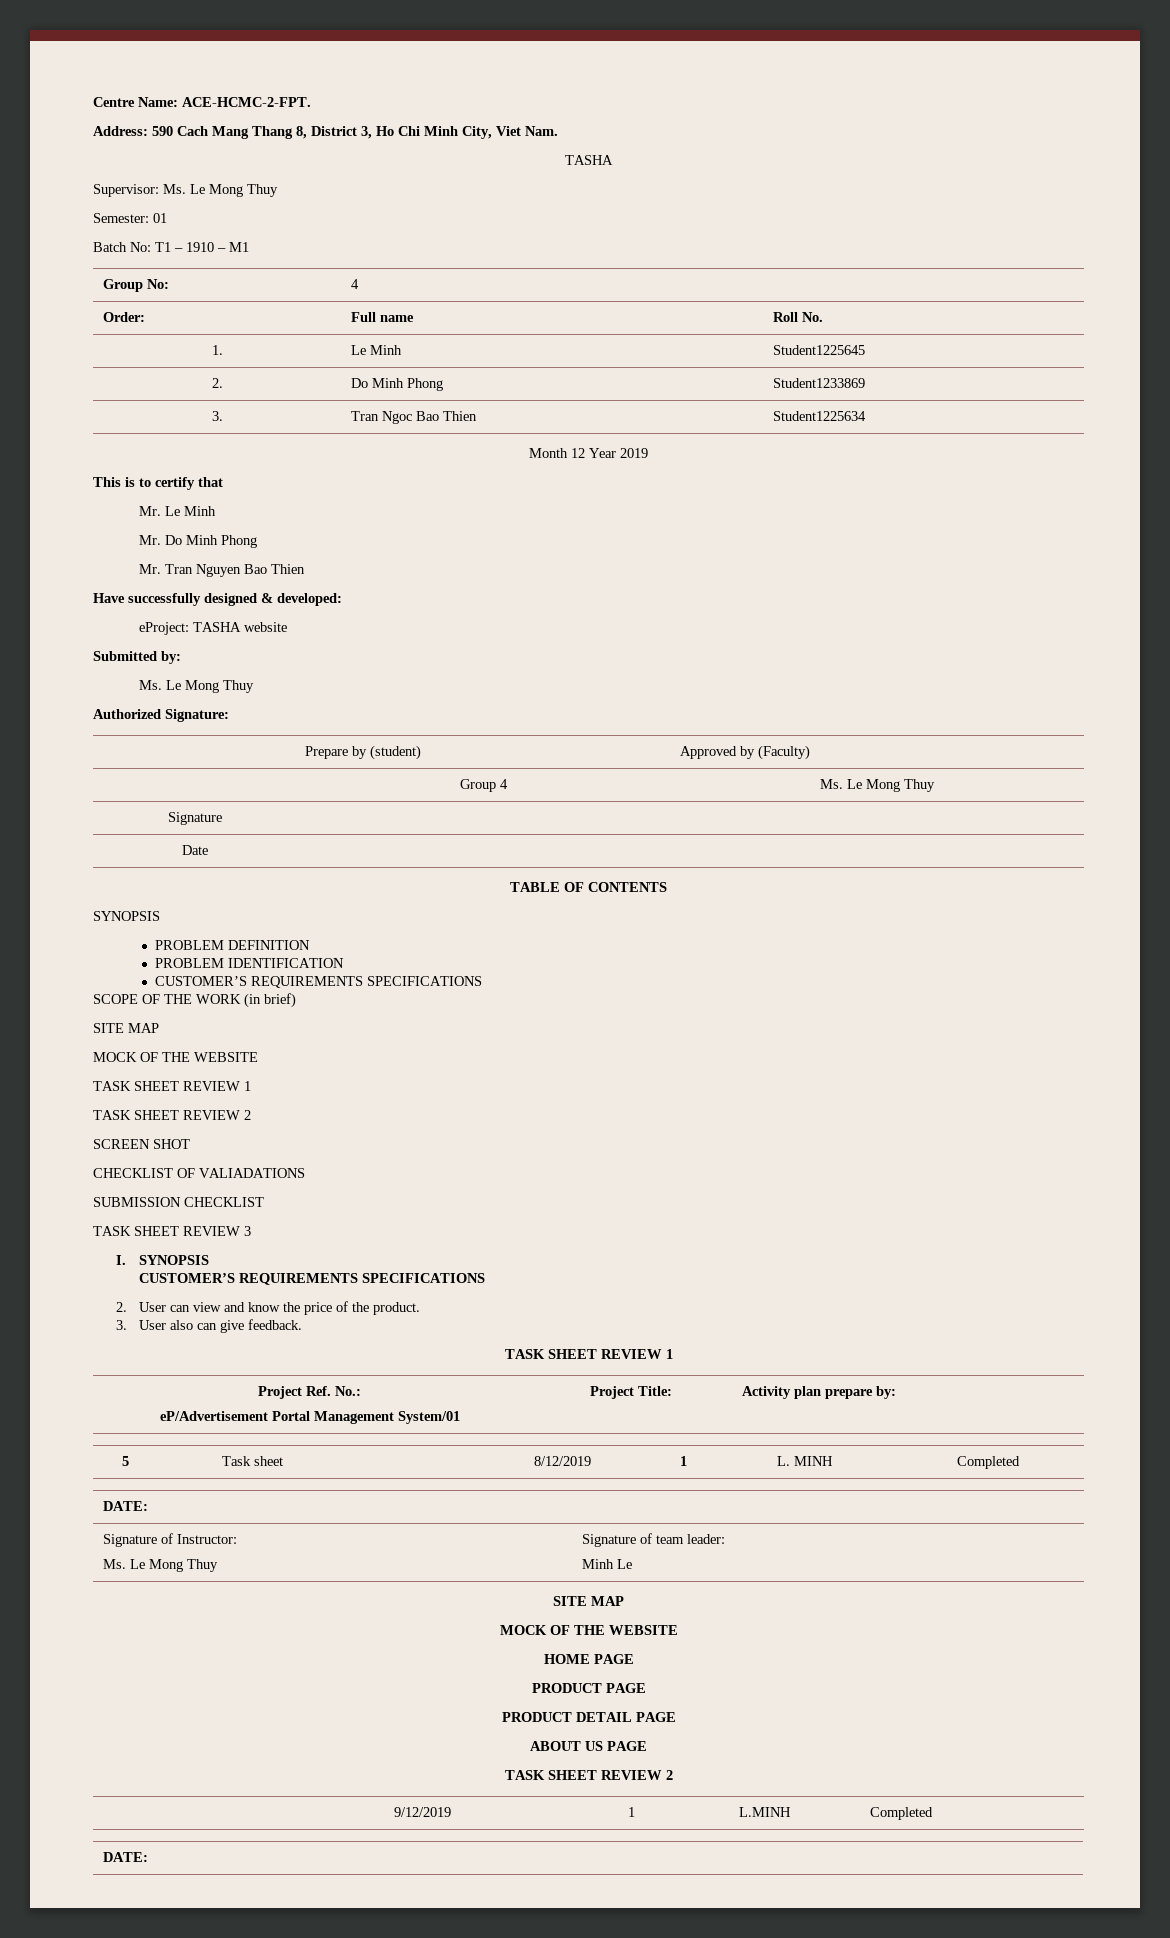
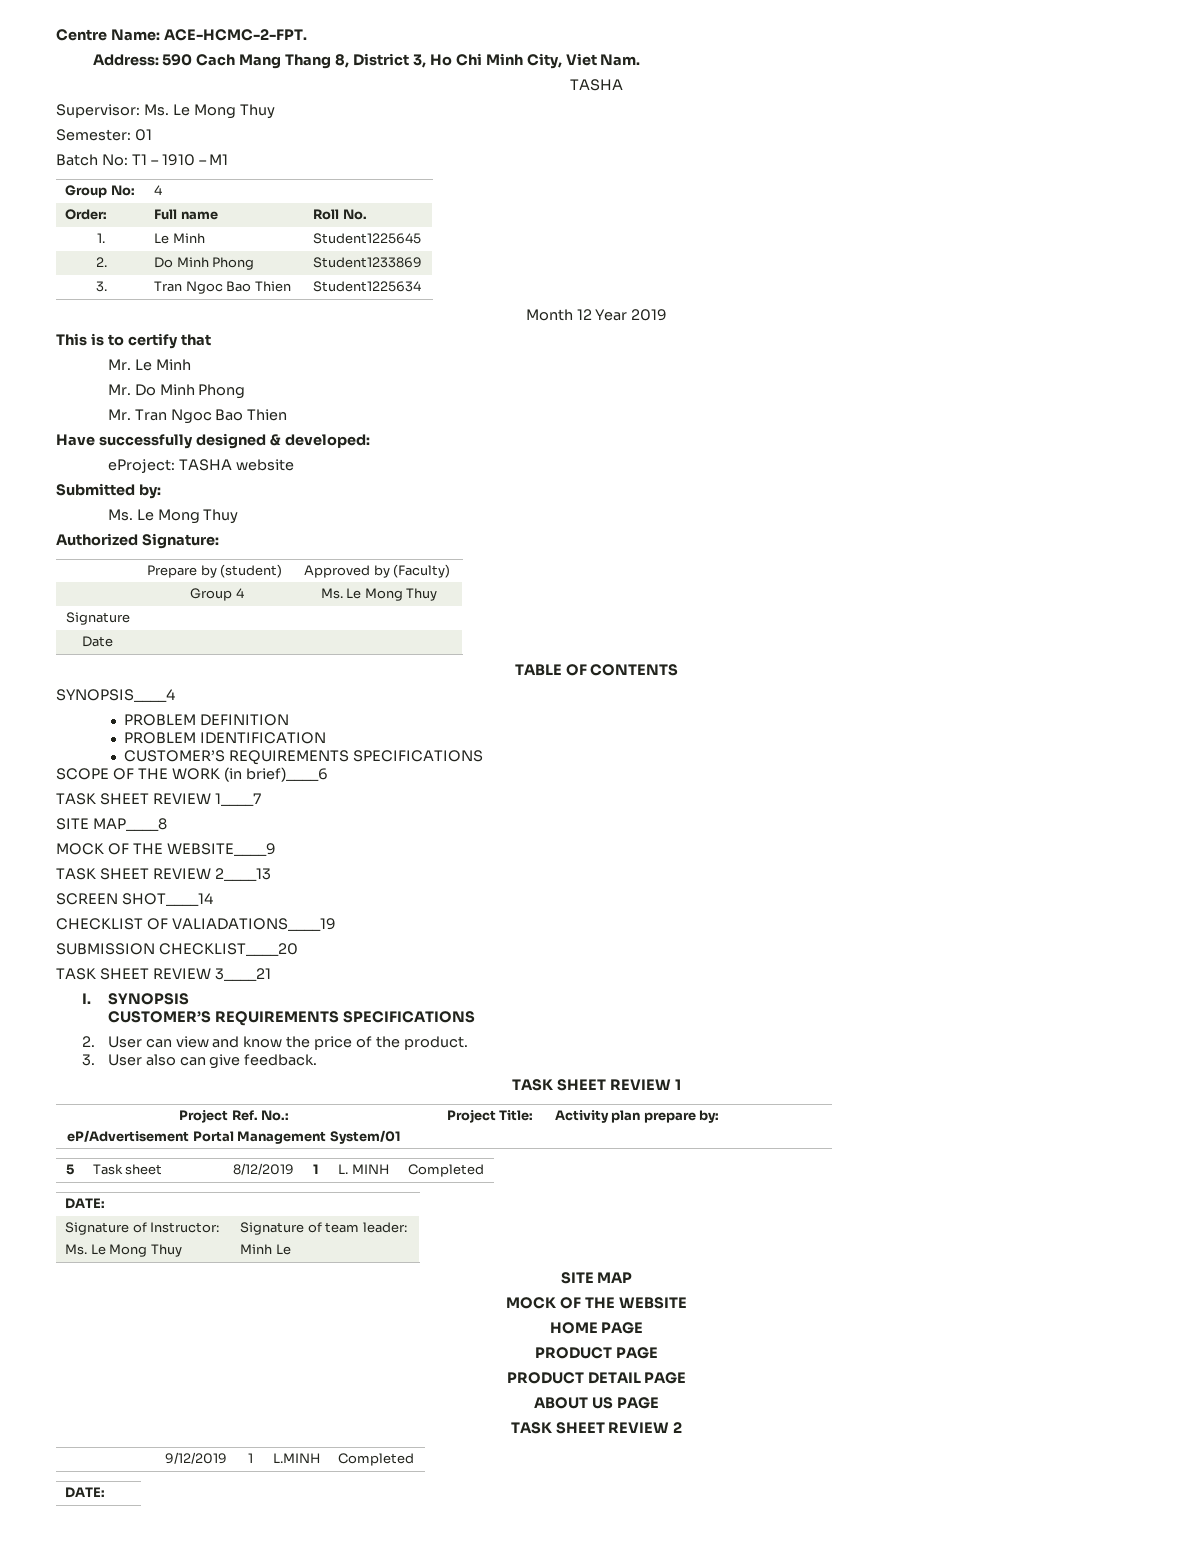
- Mr. Tran Nguyen Bao Thien
+ Mr. Tran Ngoc Bao Thien
  TABLE OF CONTENTS
- SYNOPSIS
+ SYNOPSIS____4
- SCOPE OF THE WORK (in brief)
- SITE MAP
- MOCK OF THE WEBSITE
- TASK SHEET REVIEW 1
- TASK SHEET REVIEW 2
- SCREEN SHOT
- CHECKLIST OF VALIADATIONS
- SUBMISSION CHECKLIST
- TASK SHEET REVIEW 3
+ SCOPE OF THE WORK (in brief)____6
+ TASK SHEET REVIEW 1____7
+ SITE MAP____8
+ MOCK OF THE WEBSITE____9
+ TASK SHEET REVIEW 2____13
+ SCREEN SHOT____14
+ CHECKLIST OF VALIADATIONS____19
+ SUBMISSION CHECKLIST____20
+ TASK SHEET REVIEW 3____21

